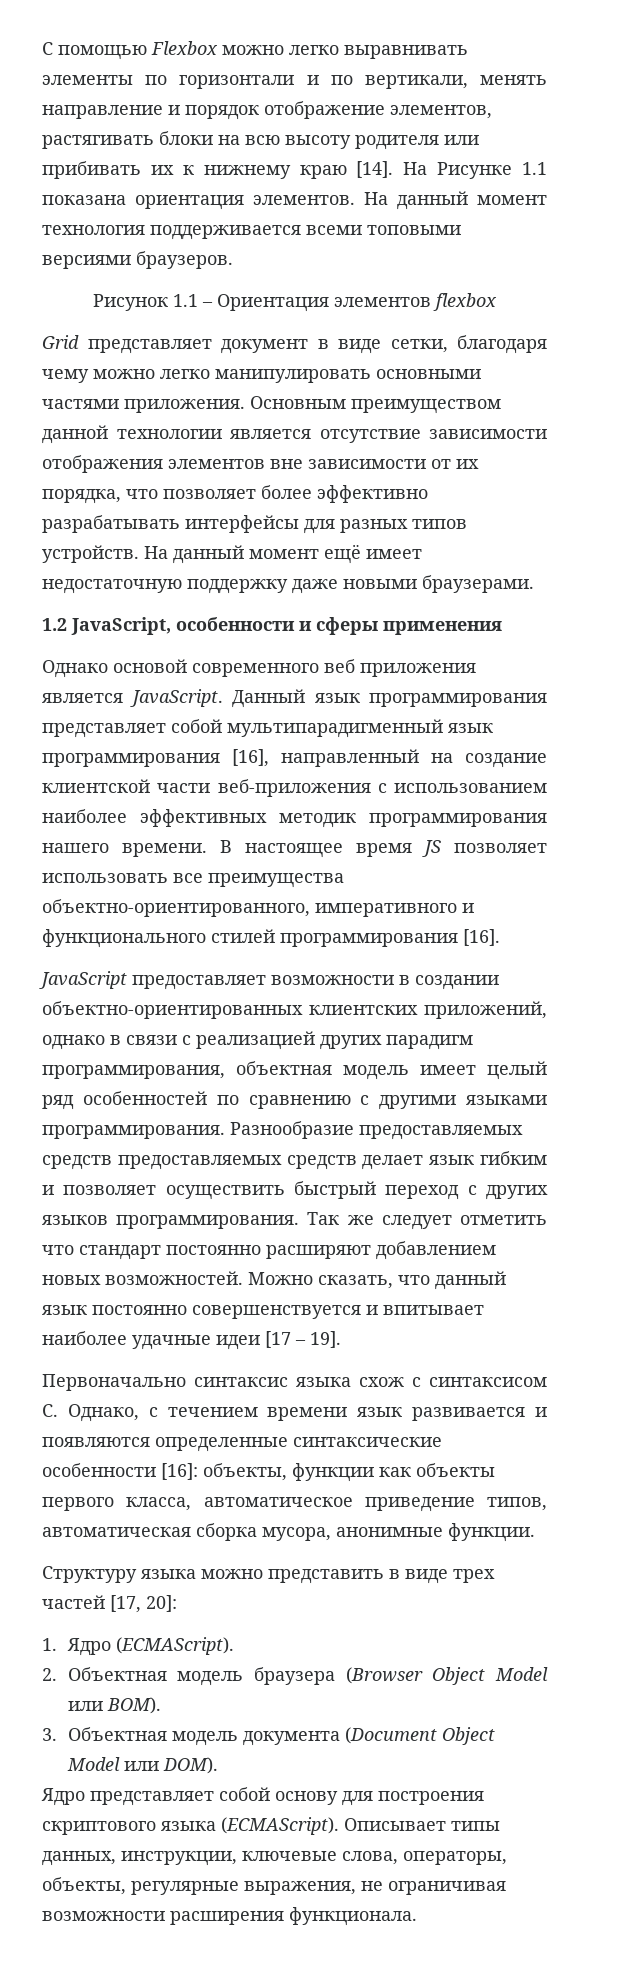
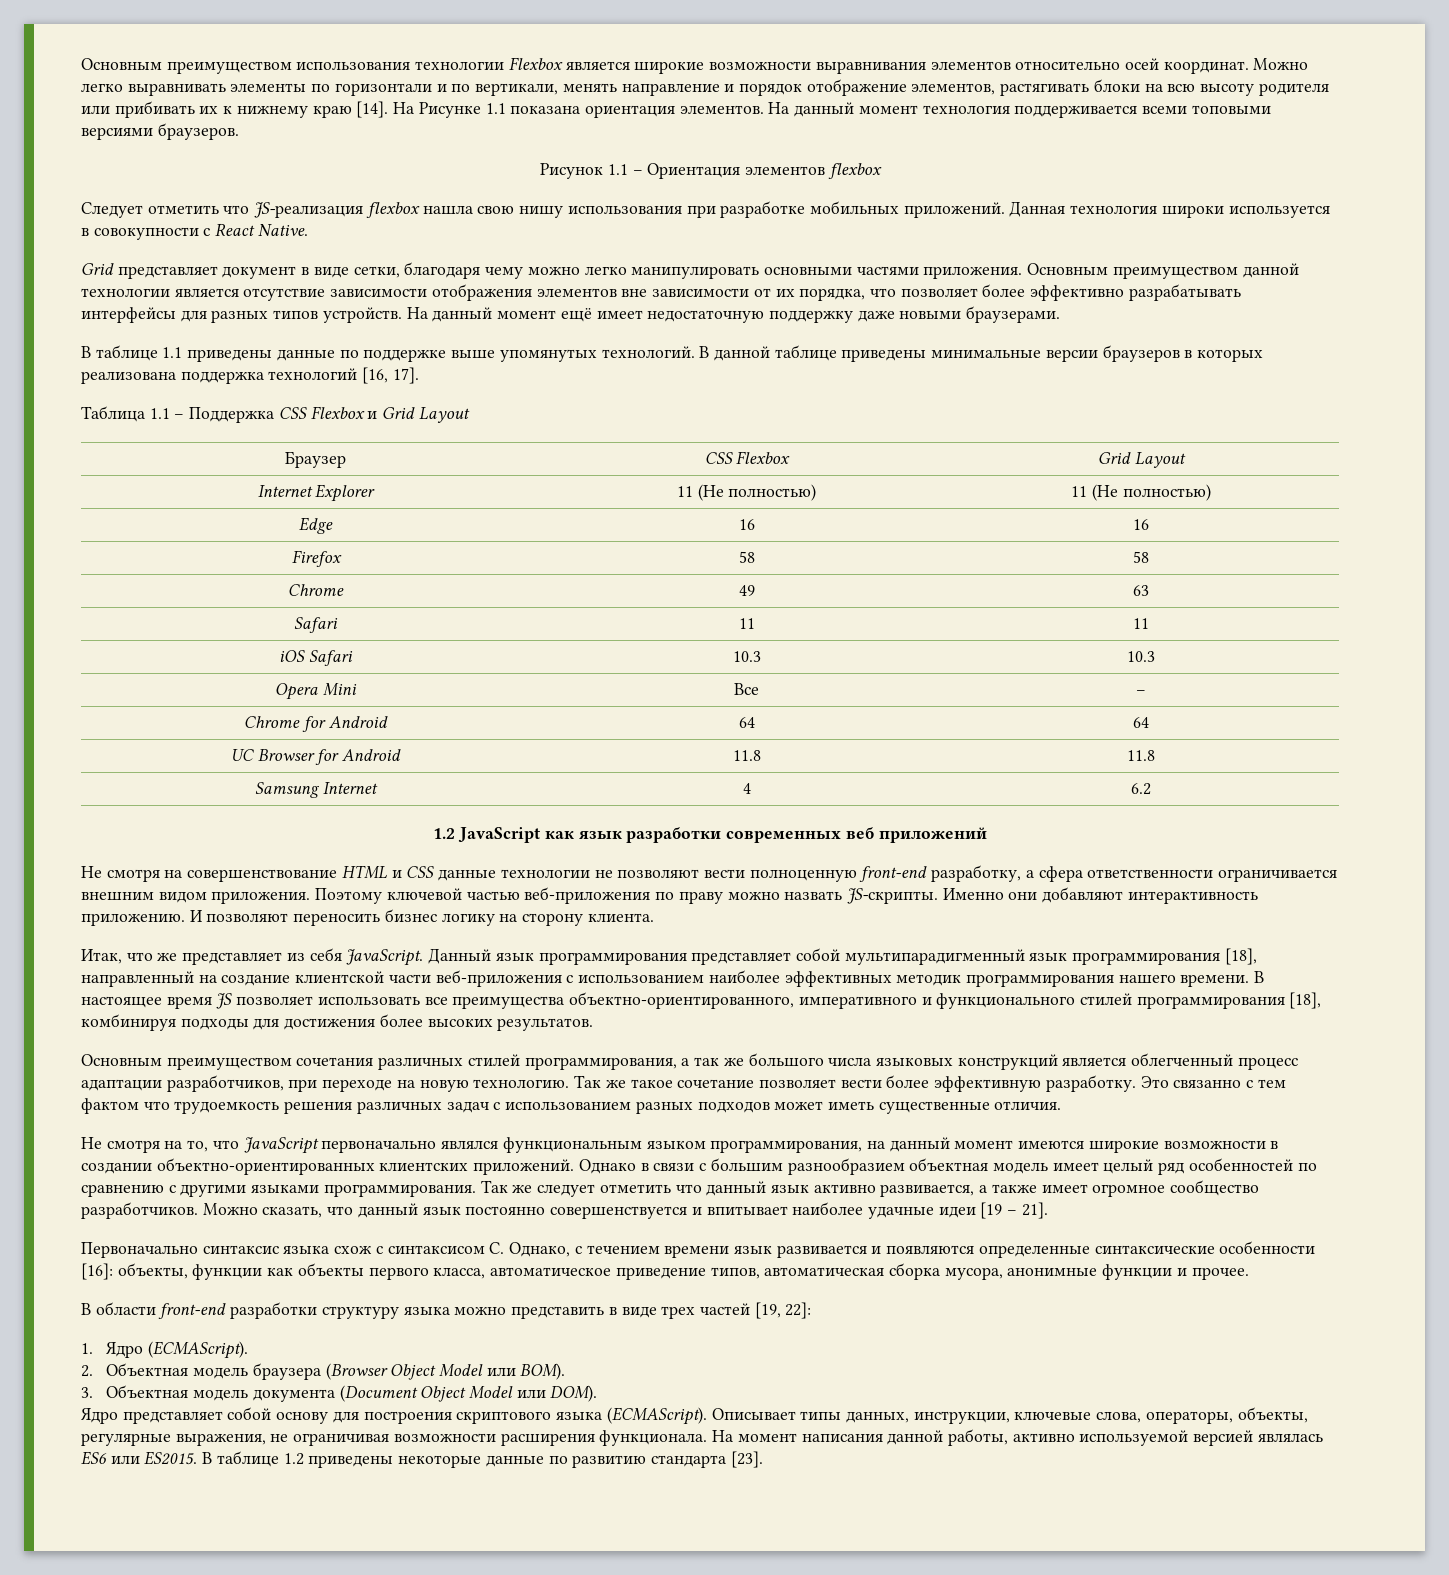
- С помощью Flexbox можно легко выравнивать элементы по горизонтали и по вертикали, менять направление и порядок отображение элементов, растягивать блоки на всю высоту родителя или прибивать их к нижнему краю [14].
+ Основным преимуществом использования технологии Flexbox является широкие возможности выравнивания элементов относительно осей координат. Можно легко выравнивать элементы по горизонтали и по вертикали, менять направление и порядок отображение элементов, растягивать блоки на всю высоту родителя или прибивать их к нижнему краю [14].
+ Следует отметить что JS-реализация flexbox нашла свою нишу использования при разработке мобильных приложений. Данная технология широки используется в совокупности с React Native.
- 1.2 JavaScript, особенности и сферы применения
- Однако основой современного веб приложения является JavaScript.
+ В таблице 1.1 приведены данные по поддержке выше упомянутых технологий. В данной таблице приведены минимальные версии браузеров в которых реализована поддержка технологий [16, 17].
+ Таблица 1.1 – Поддержка CSS Flexbox и Grid Layout
+ Браузер | CSS Flexbox | Grid Layout
+ Internet Explorer | 11 (Не полностью) | 11 (Не полностью)
+ Edge | 16 | 16
+ Firefox | 58 | 58
+ Chrome | 49 | 63
+ Safari | 11 | 11
+ iOS Safari | 10.3 | 10.3
+ Opera Mini | Все | –
+ Chrome for Android | 64 | 64
+ UC Browser for Android | 11.8 | 11.8
+ Samsung Internet | 4 | 6.2
+ 1.2 JavaScript как язык разработки современных веб приложений
+ Не смотря на совершенствование HTML и CSS данные технологии не позволяют вести полноценную front-end разработку, а сфера ответственности ограничивается внешним видом приложения. Поэтому ключевой частью веб-приложения по праву можно назвать JS-скрипты. Именно они добавляют интерактивность приложению. И позволяют переносить бизнес логику на сторону клиента.
+ Итак, что же представляет из себя JavaScript.
- Данный язык программирования представляет собой мультипарадигменный язык программирования [16], направленный на создание клиентской части веб-приложения с использованием наиболее эффективных методик программирования нашего времени.
+ Данный язык программирования представляет собой мультипарадигменный язык программирования [18], направленный на создание клиентской части веб-приложения с использованием наиболее эффективных методик программирования нашего времени.
- В настоящее время JS позволяет использовать все преимущества объектно-ориентированного, императивного и функционального стилей программирования [16].
- JavaScript предоставляет возможности в создании объектно-ориентированных клиентских приложений, однако в связи с реализацией других парадигм программирования, объектная модель имеет целый ряд особенностей по сравнению с другими языками программирования.
+ В настоящее время JS позволяет использовать все преимущества объектно-ориентированного, императивного и функционального стилей программирования [18], комбинируя подходы для достижения более высоких результатов.
+ Основным преимуществом сочетания различных стилей программирования, а так же большого числа языковых конструкций является облегченный процесс адаптации разработчиков, при переходе на новую технологию. Так же такое сочетание позволяет вести более эффективную разработку. Это связанно с тем фактом что трудоемкость решения различных задач с использованием разных подходов может иметь существенные отличия.
+ Не смотря на то, что JavaScript первоначально являлся функциональным языком программирования, на данный момент имеются широкие возможности в создании объектно-ориентированных клиентских приложений. Однако в связи с большим разнообразием объектная модель имеет целый ряд особенностей по сравнению с другими языками программирования.
- Разнообразие предоставляемых средств предоставляемых средств делает язык гибким и позволяет осуществить быстрый переход с других языков программирования.
- Так же следует отметить что стандарт постоянно расширяют добавлением новых возможностей.
+ Так же следует отметить что данный язык активно развивается, а также имеет огромное сообщество разработчиков.
- Можно сказать, что данный язык постоянно совершенствуется и впитывает наиболее удачные идеи [17 – 19].
+ Можно сказать, что данный язык постоянно совершенствуется и впитывает наиболее удачные идеи [19 – 21].
- Первоначально синтаксис языка схож с синтаксисом С. Однако, с течением времени язык развивается и появляются определенные синтаксические особенности [16]: объекты, функции как объекты первого класса, автоматическое приведение типов, автоматическая сборка мусора, анонимные функции.
- Структуру языка можно представить в виде трех частей [17, 20]:
+ Первоначально синтаксис языка схож с синтаксисом С. Однако, с течением времени язык развивается и появляются определенные синтаксические особенности [16]: объекты, функции как объекты первого класса, автоматическое приведение типов, автоматическая сборка мусора, анонимные функции и прочее.
+ В области front-end разработки структуру языка можно представить в виде трех частей [19, 22]:
+ На момент написания данной работы, активно используемой версией являлась ES6 или ES2015. В таблице 1.2 приведены некоторые данные по развитию стандарта [23].

